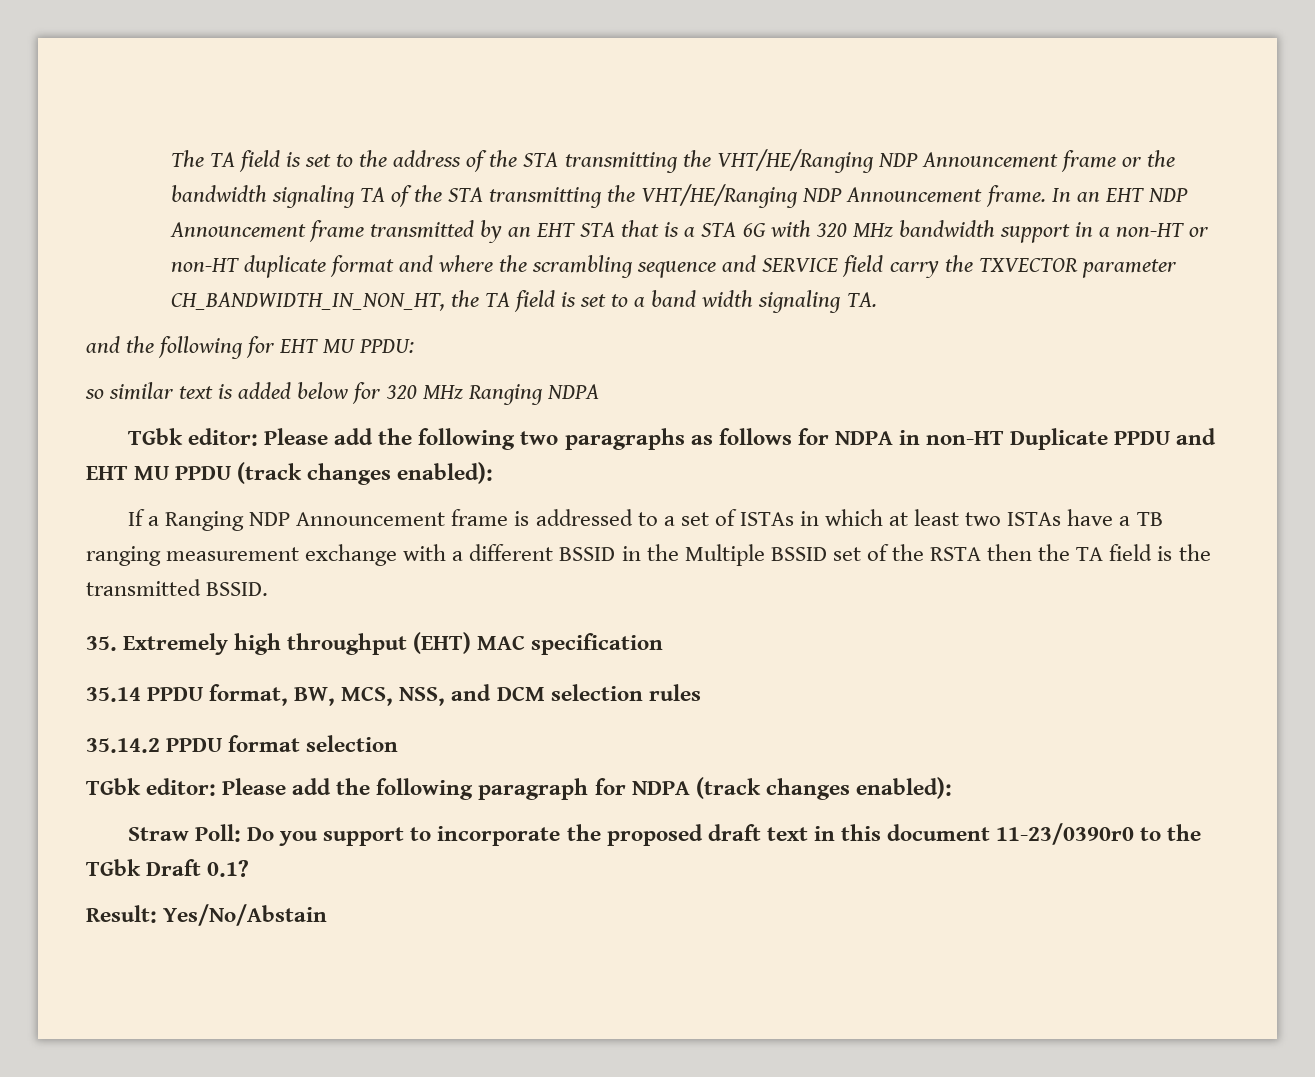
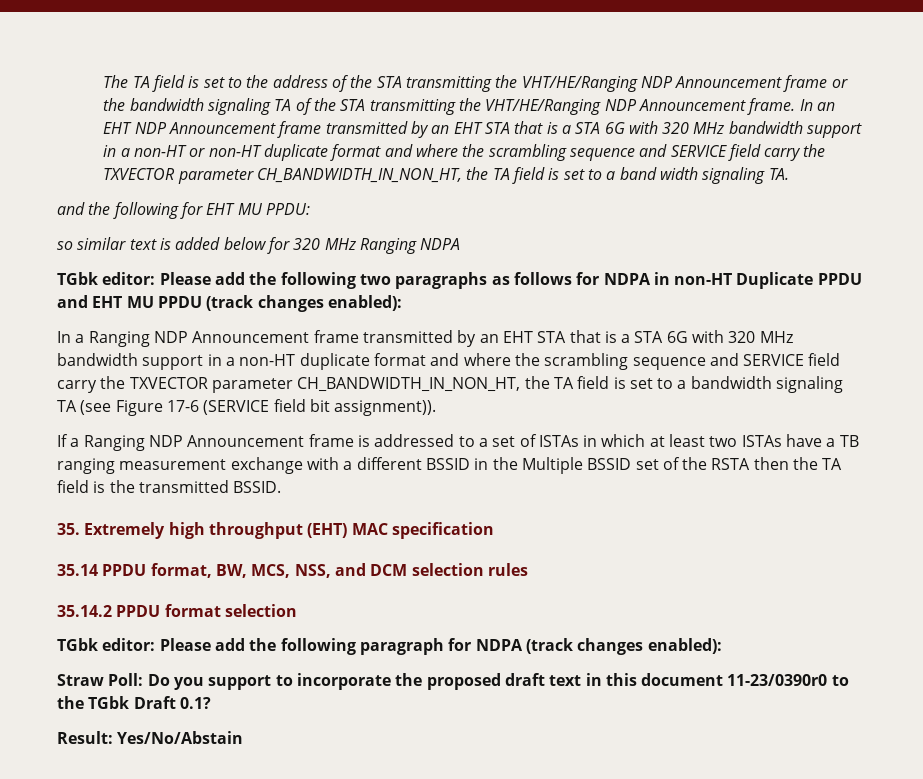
+ In a Ranging NDP Announcement frame transmitted by an EHT STA that is a STA 6G with 320 MHz bandwidth support in a non-HT duplicate format and where the scrambling sequence and SERVICE field carry the TXVECTOR parameter CH_BANDWIDTH_IN_NON_HT, the TA field is set to a bandwidth signaling TA (see Figure 17-6 (SERVICE field bit assignment)).

